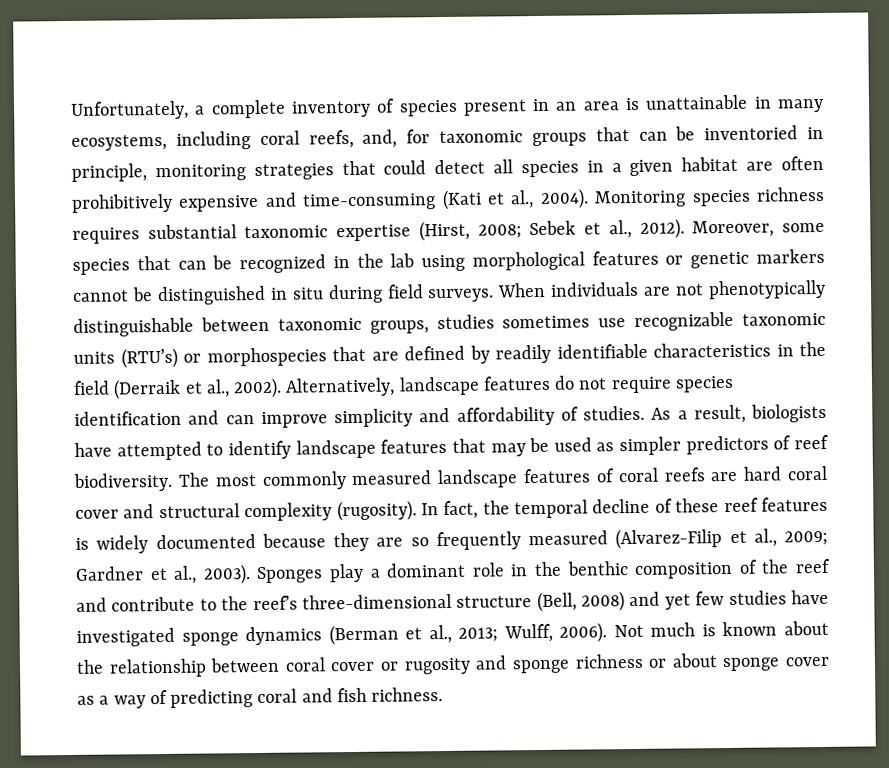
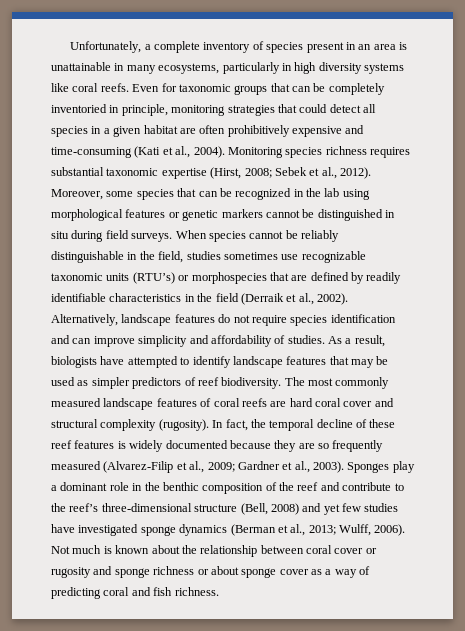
- Unfortunately, a complete inventory of species present in an area is unattainable in many ecosystems, including coral reefs, and, for taxonomic groups that can be inventoried in principle, monitoring strategies that could detect all species in a given habitat are often prohibitively expensive and time-consuming (Kati et al., 2004).
+ Unfortunately, a complete inventory of species present in an area is unattainable in many ecosystems, particularly in high diversity systems like coral reefs. Even for taxonomic groups that can be completely inventoried in principle, monitoring strategies that could detect all species in a given habitat are often prohibitively expensive and time-consuming (Kati et al., 2004).
- When individuals are not phenotypically distinguishable between taxonomic groups, studies sometimes use recognizable taxonomic units (RTU’s) or morphospecies that are defined by readily identifiable characteristics in the field (Derraik et al., 2002).
+ When species cannot be reliably distinguishable in the field, studies sometimes use recognizable taxonomic units (RTU’s) or morphospecies that are defined by readily identifiable characteristics in the field (Derraik et al., 2002).

